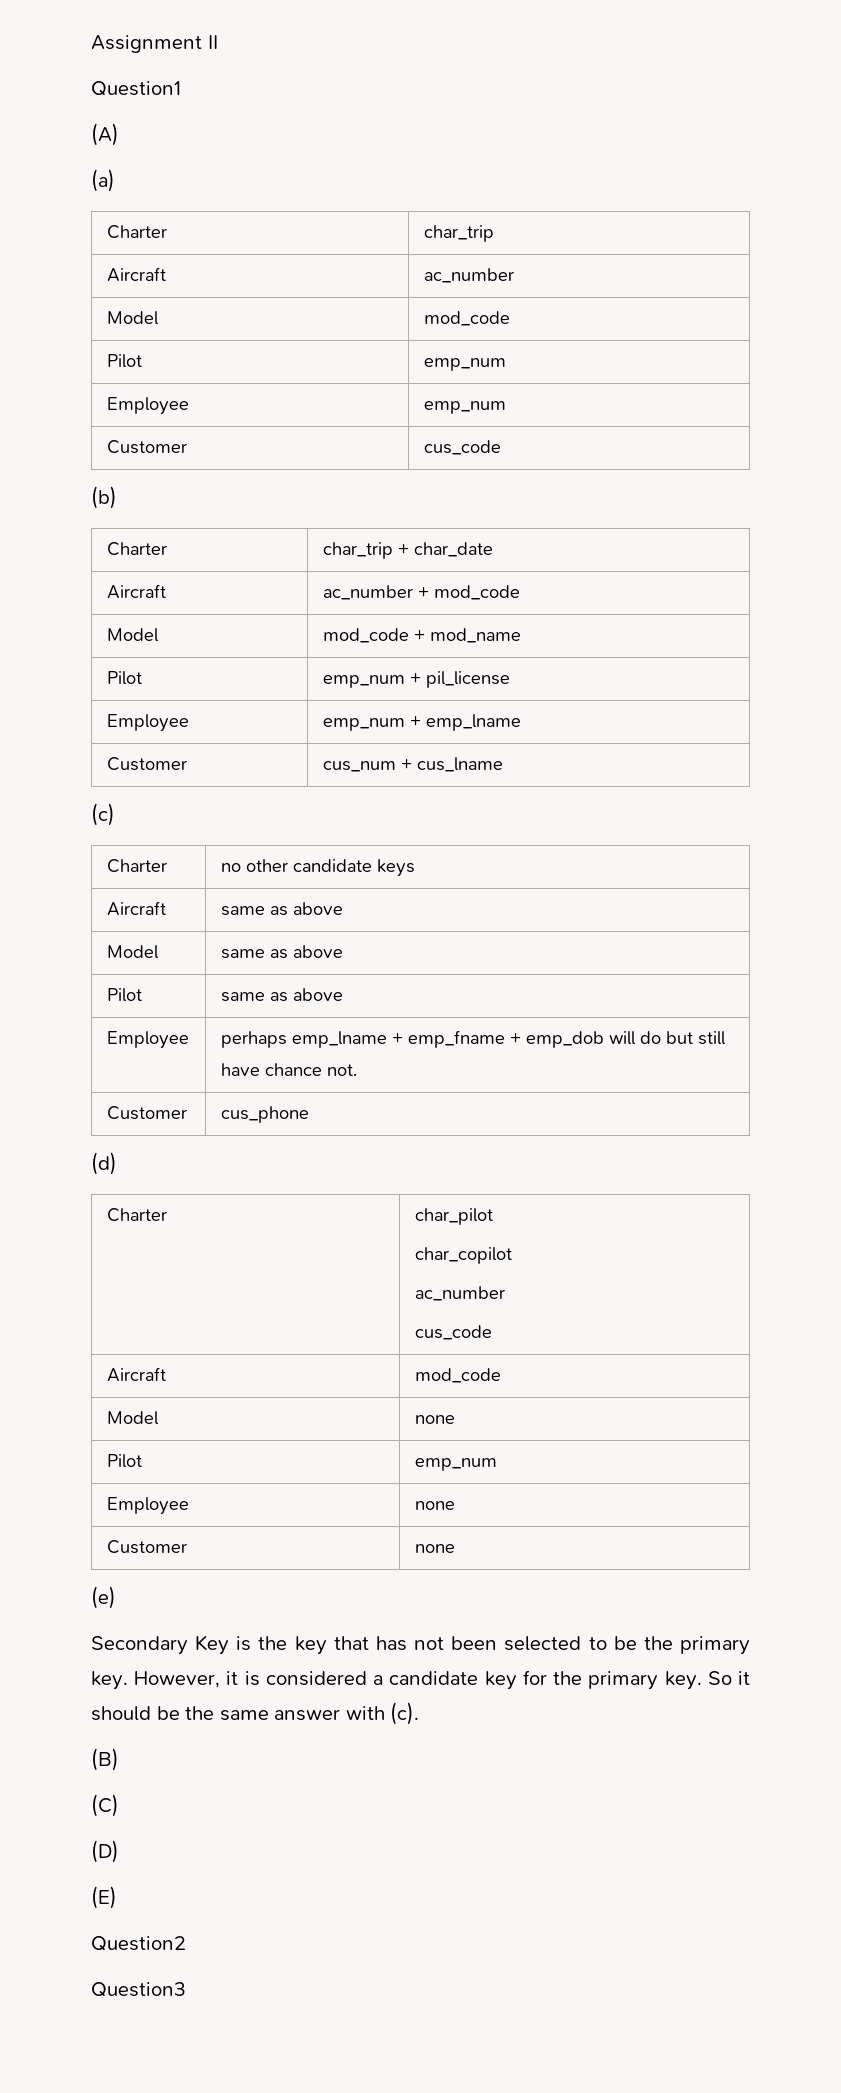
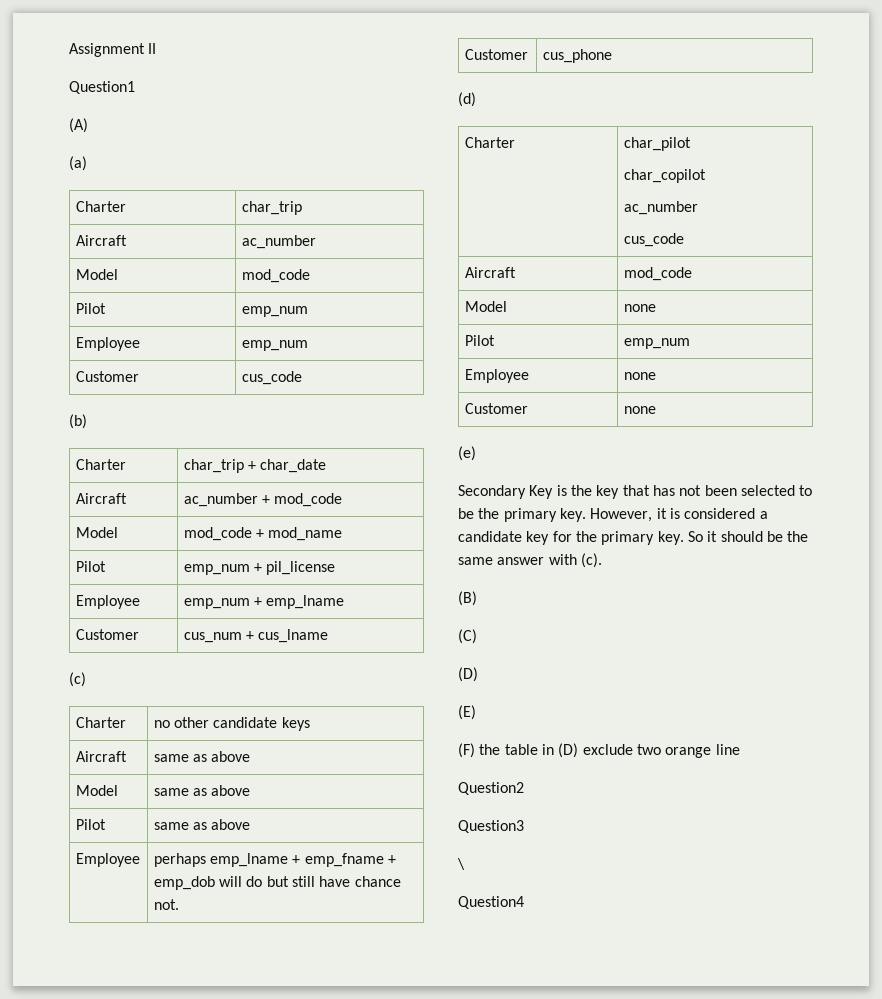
+ (F) the table in (D) exclude two orange line
+ \
+ Question4

